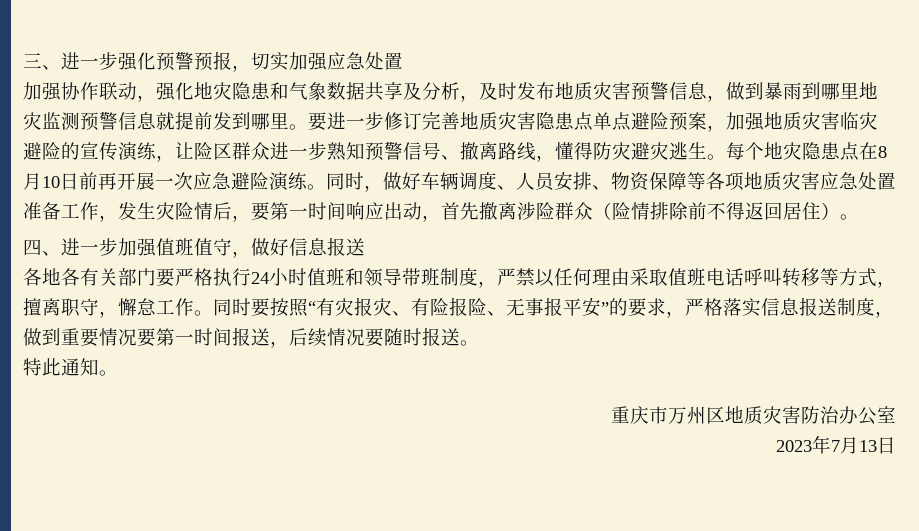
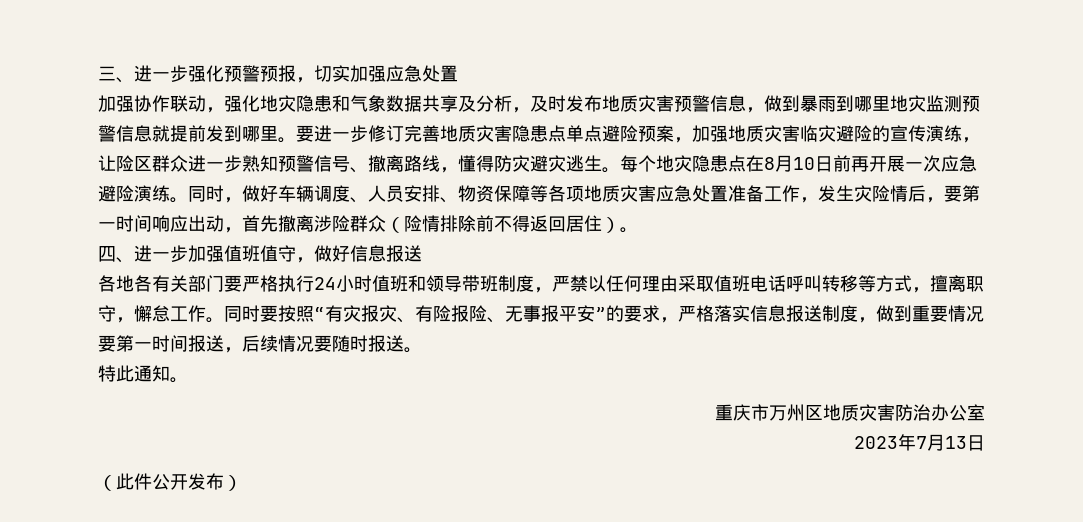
+ （此件公开发布）

